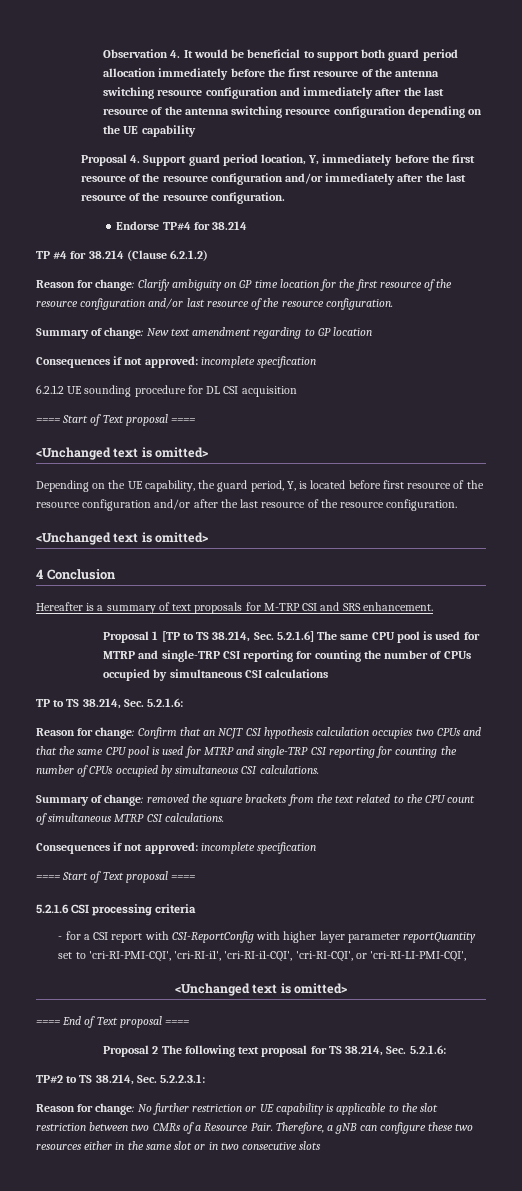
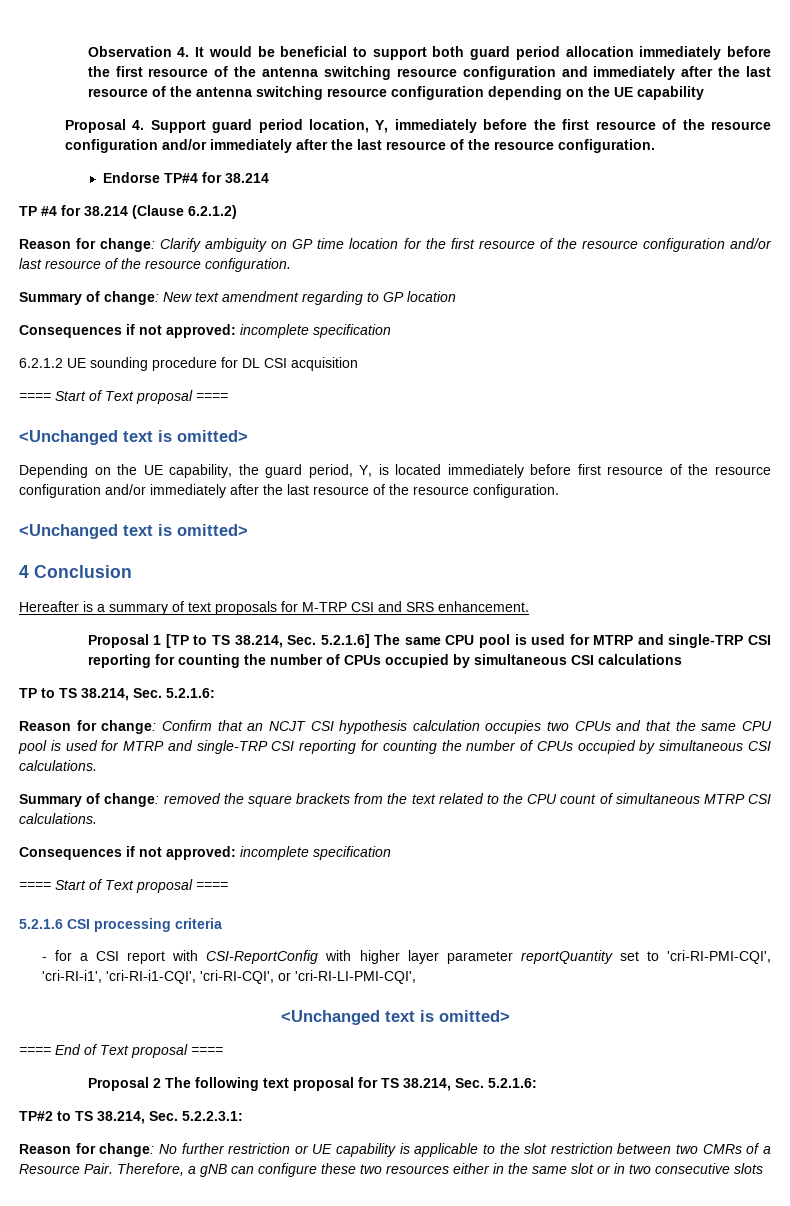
- Depending on the UE capability, the guard period, Y, is located before first resource of the resource configuration and/or after the last resource of the resource configuration.
+ Depending on the UE capability, the guard period, Y, is located immediately before first resource of the resource configuration and/or immediately after the last resource of the resource configuration.

